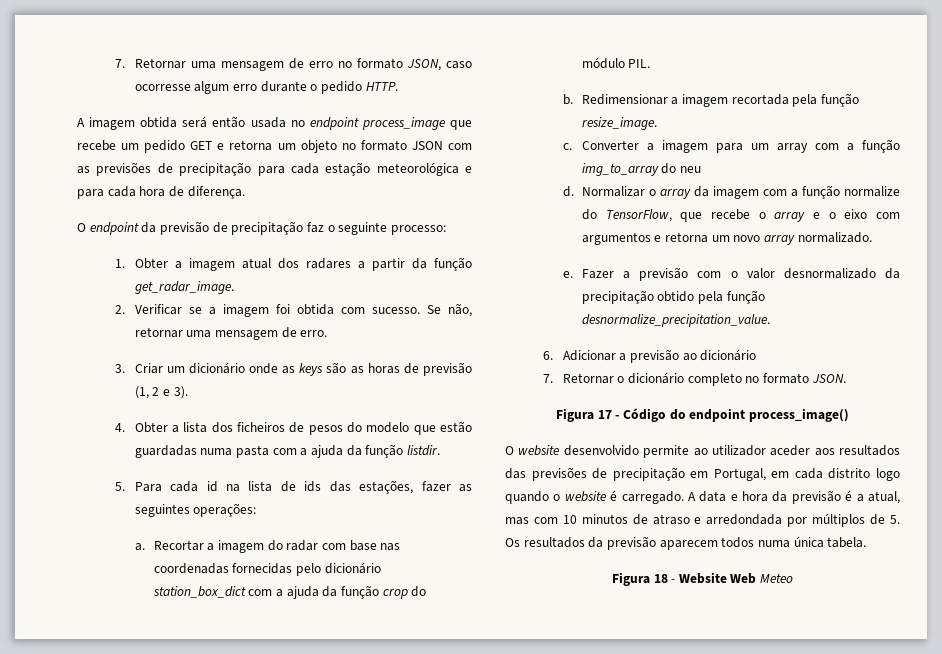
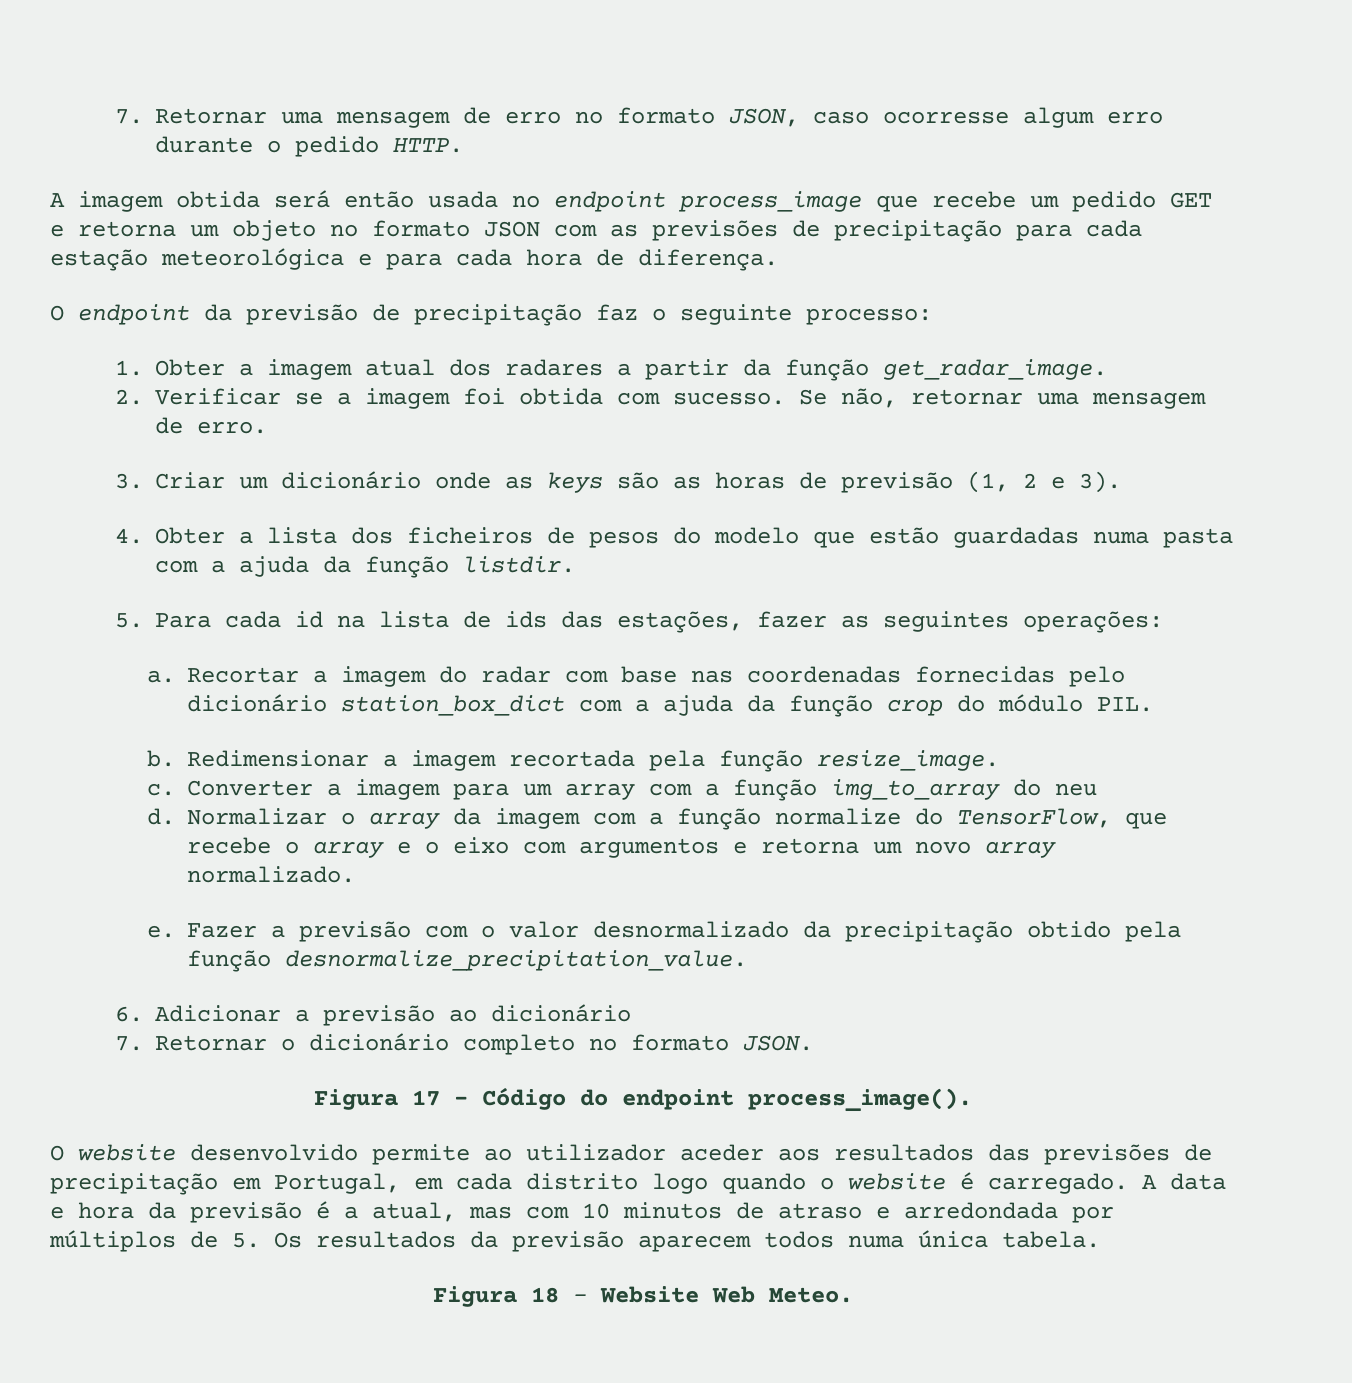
- Figura 17 - Código do endpoint process_image()
+ Figura 17 - Código do endpoint process_image().
- Figura 18 - Website Web Meteo
+ Figura 18 - Website Web Meteo.

